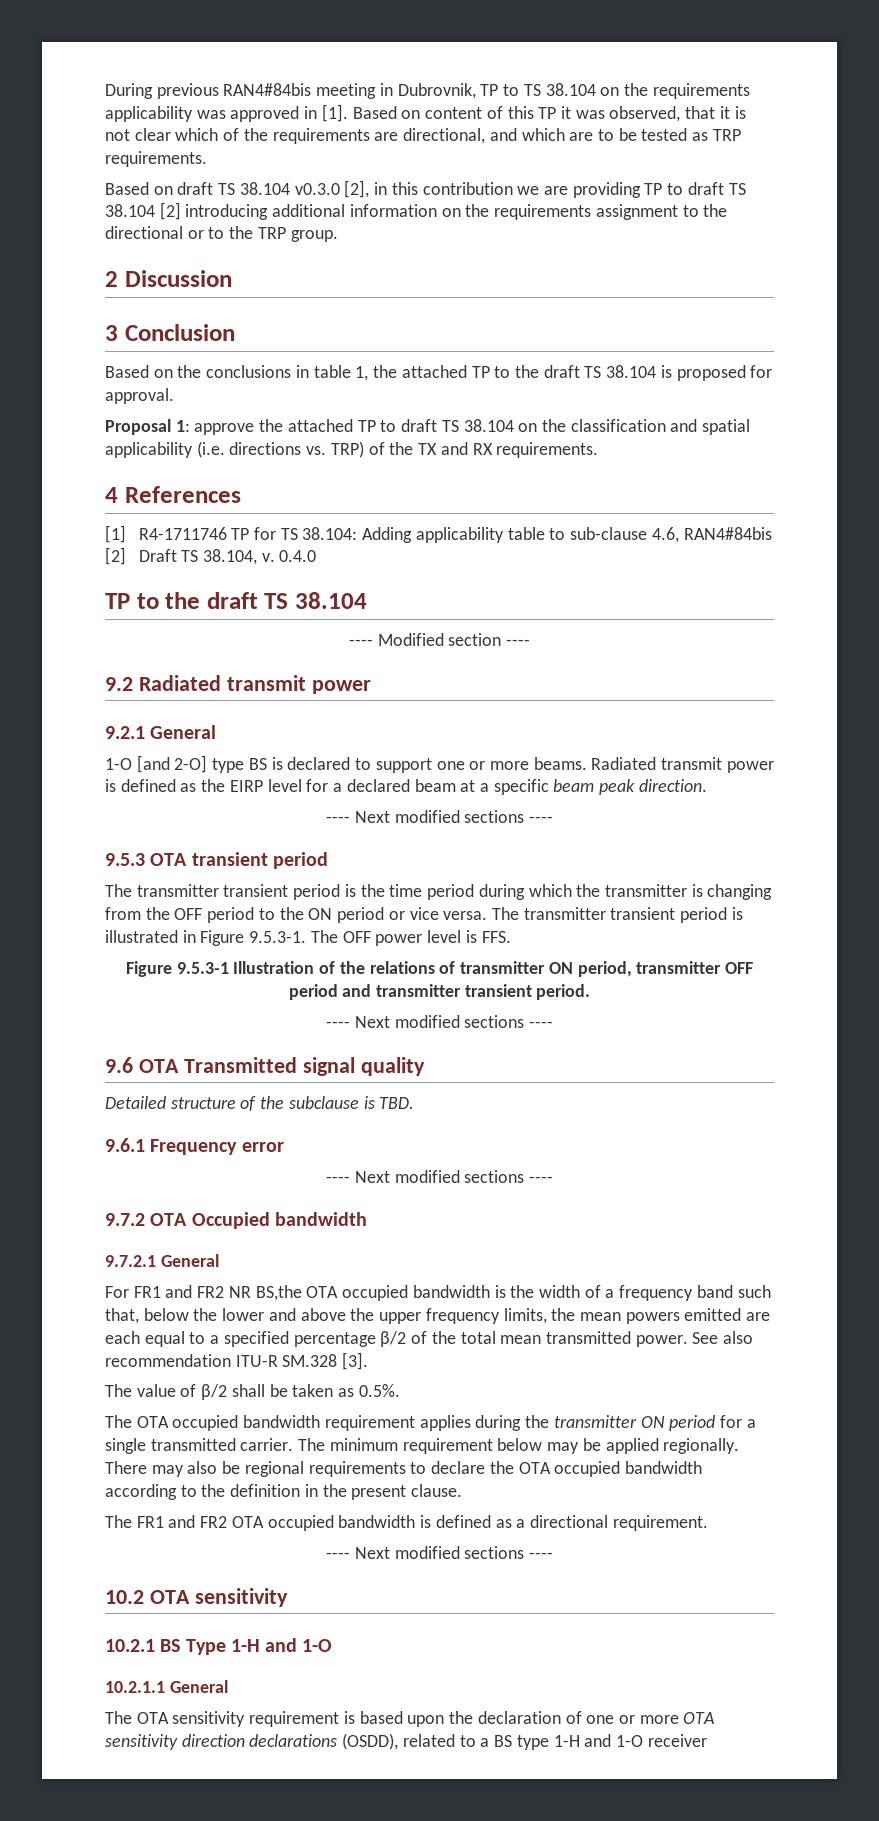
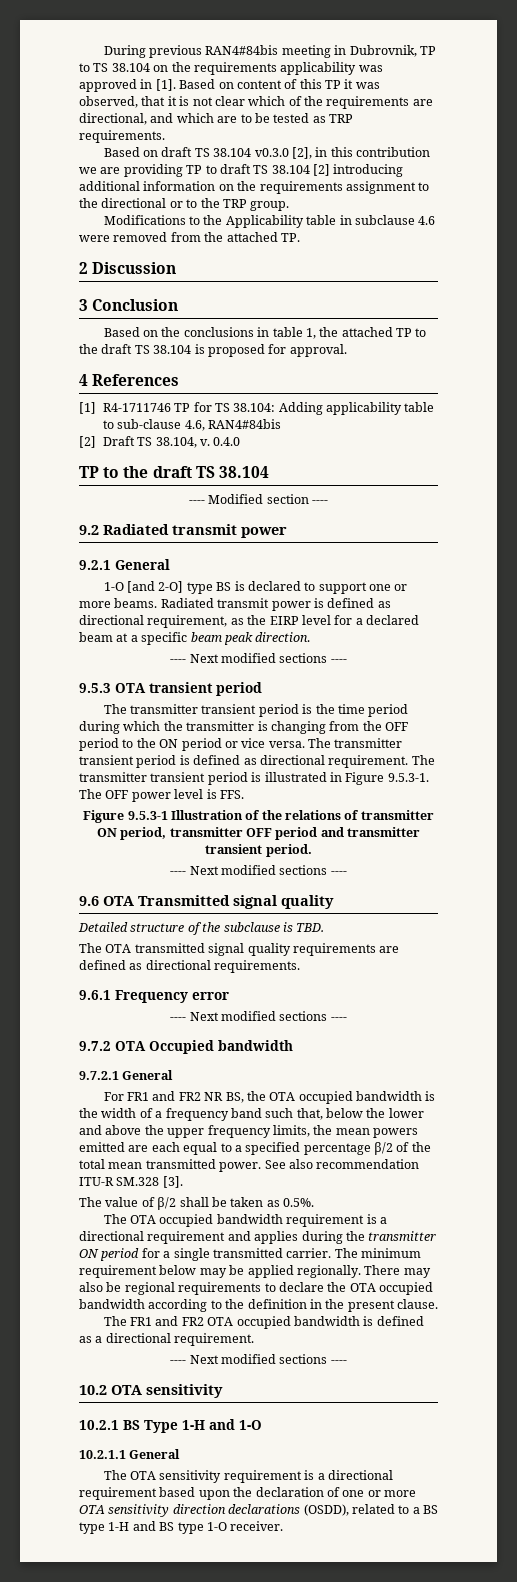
+ Modifications to the Applicability table in subclause 4.6 were removed from the attached TP.
- Proposal 1: approve the attached TP to draft TS 38.104 on the classification and spatial applicability (i.e. directions vs. TRP) of the TX and RX requirements.
- Radiated transmit power is defined as the EIRP level for a declared beam at a specific beam peak direction.
+ Radiated transmit power is defined as directional requirement, as the EIRP level for a declared beam at a specific beam peak direction.
- The transmitter transient period is illustrated in Figure 9.5.3-1. The OFF power level is FFS.
+ The transmitter transient period is defined as directional requirement. The transmitter transient period is illustrated in Figure 9.5.3-1. The OFF power level is FFS.
+ The OTA transmitted signal quality requirements are defined as directional requirements.
- For FR1 and FR2 NR BS,the OTA occupied bandwidth is the width of a frequency band such that, below the lower and above the upper frequency limits, the mean powers emitted are each equal to a specified percentage β/2 of the total mean transmitted power.
+ For FR1 and FR2 NR BS, the OTA occupied bandwidth is the width of a frequency band such that, below the lower and above the upper frequency limits, the mean powers emitted are each equal to a specified percentage β/2 of the total mean transmitted power.
- The OTA occupied bandwidth requirement applies during the transmitter ON period for a single transmitted carrier.
+ The OTA occupied bandwidth requirement is a directional requirement and applies during the transmitter ON period for a single transmitted carrier.
- The OTA sensitivity requirement is based upon the declaration of one or more OTA sensitivity direction declarations (OSDD), related to a BS type 1-H and 1-O receiver
+ The OTA sensitivity requirement is a directional requirement based upon the declaration of one or more OTA sensitivity direction declarations (OSDD), related to a BS type 1-H and BS type 1-O receiver.

